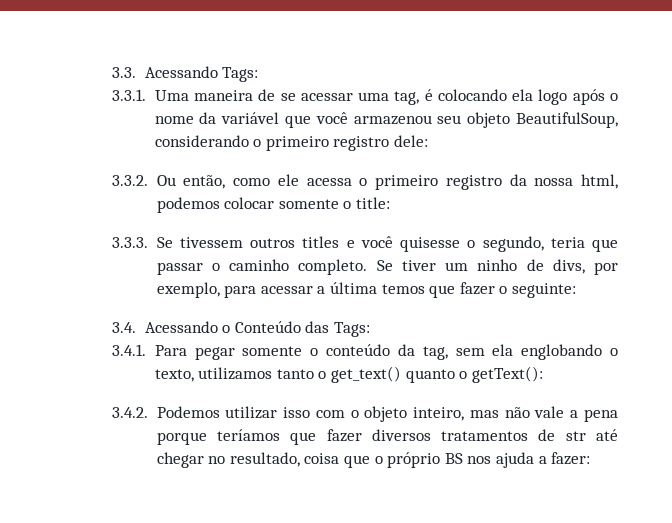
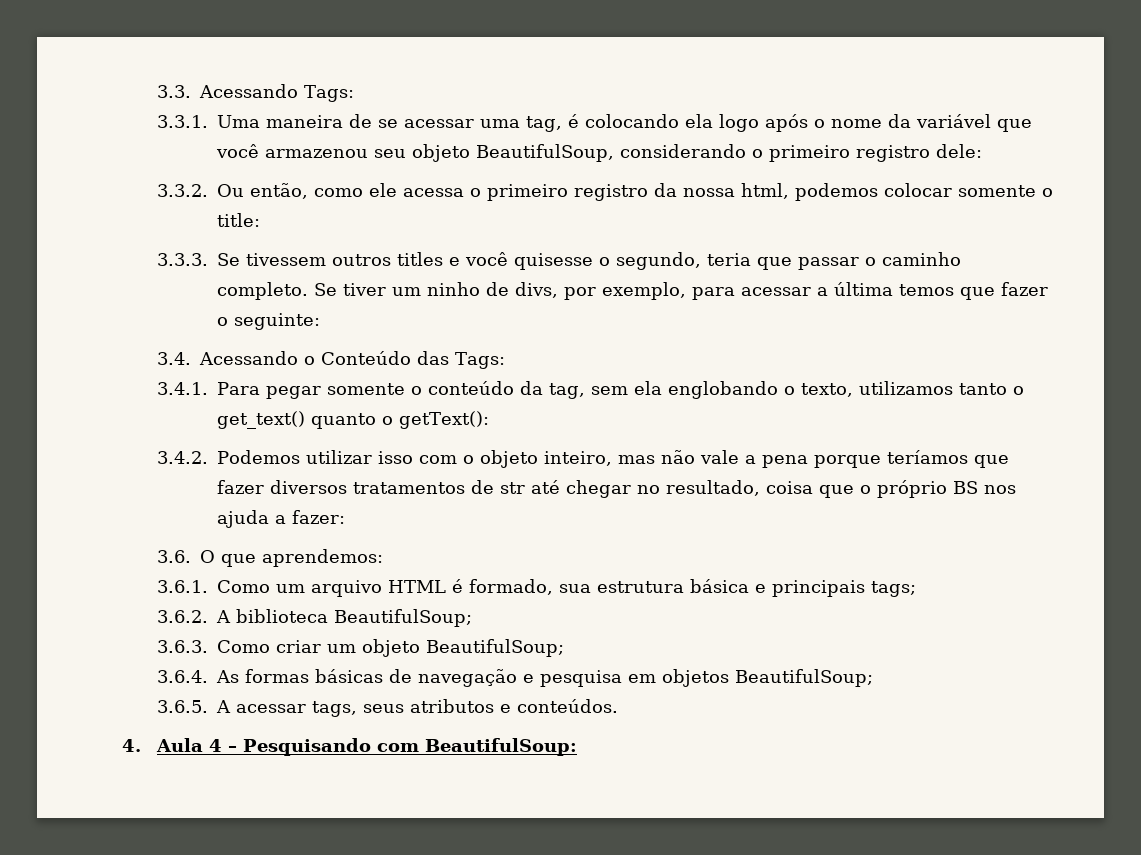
+ 3.6. O que aprendemos:
+ 3.6.1. Como um arquivo HTML é formado, sua estrutura básica e principais tags;
+ 3.6.2. A biblioteca BeautifulSoup;
+ 3.6.3. Como criar um objeto BeautifulSoup;
+ 3.6.4. As formas básicas de navegação e pesquisa em objetos BeautifulSoup;
+ 3.6.5. A acessar tags, seus atributos e conteúdos.
+ 4. Aula 4 – Pesquisando com BeautifulSoup:

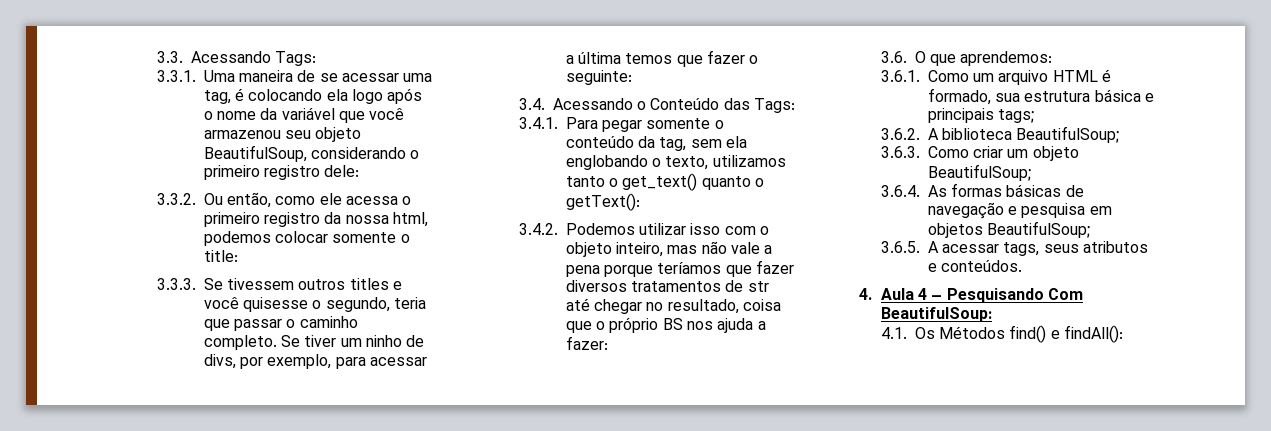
- 4. Aula 4 – Pesquisando com BeautifulSoup:
+ 4. Aula 4 – Pesquisando Com BeautifulSoup:
+ 4.1. Os Métodos find() e findAll():

